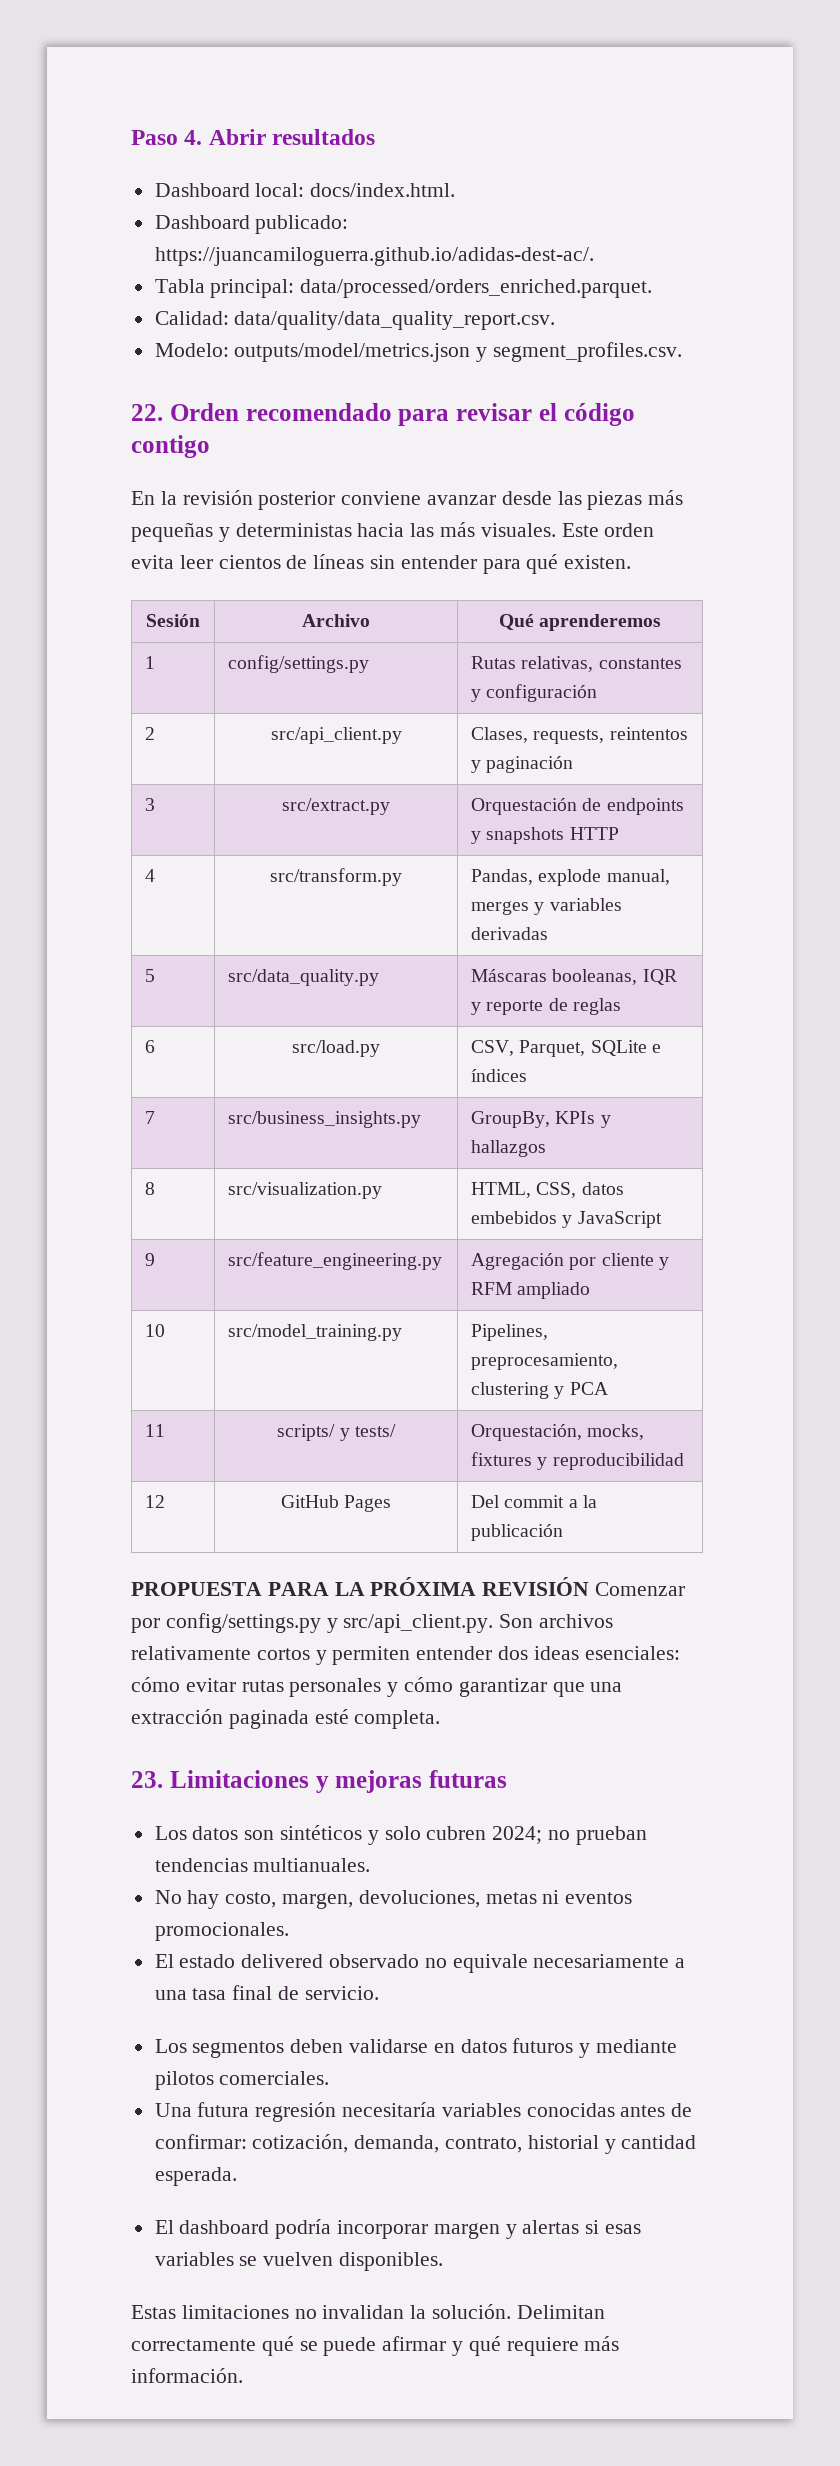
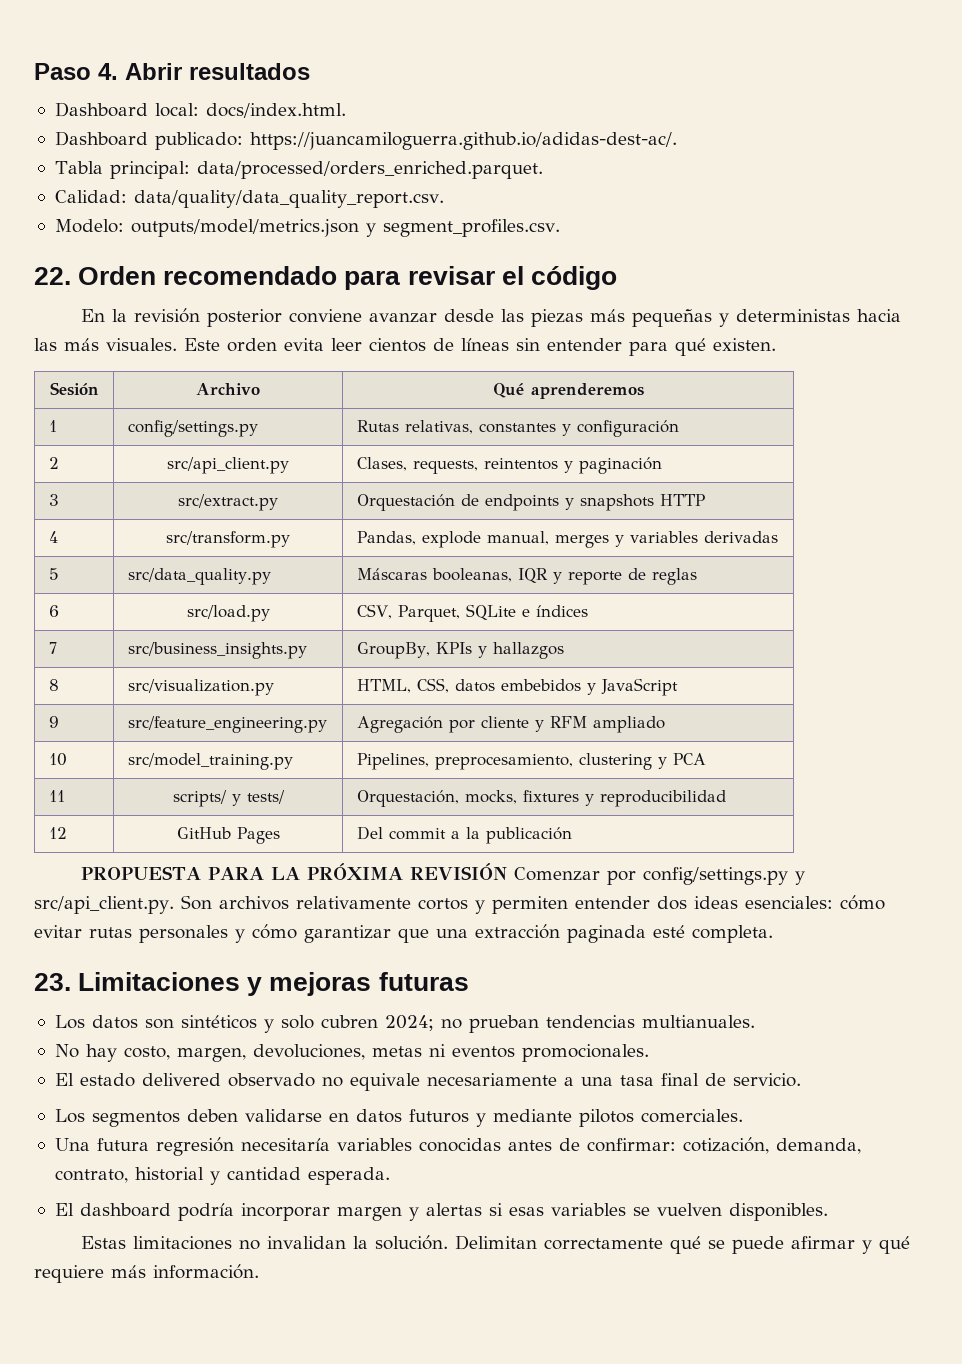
- 22. Orden recomendado para revisar el código contigo
+ 22. Orden recomendado para revisar el código

